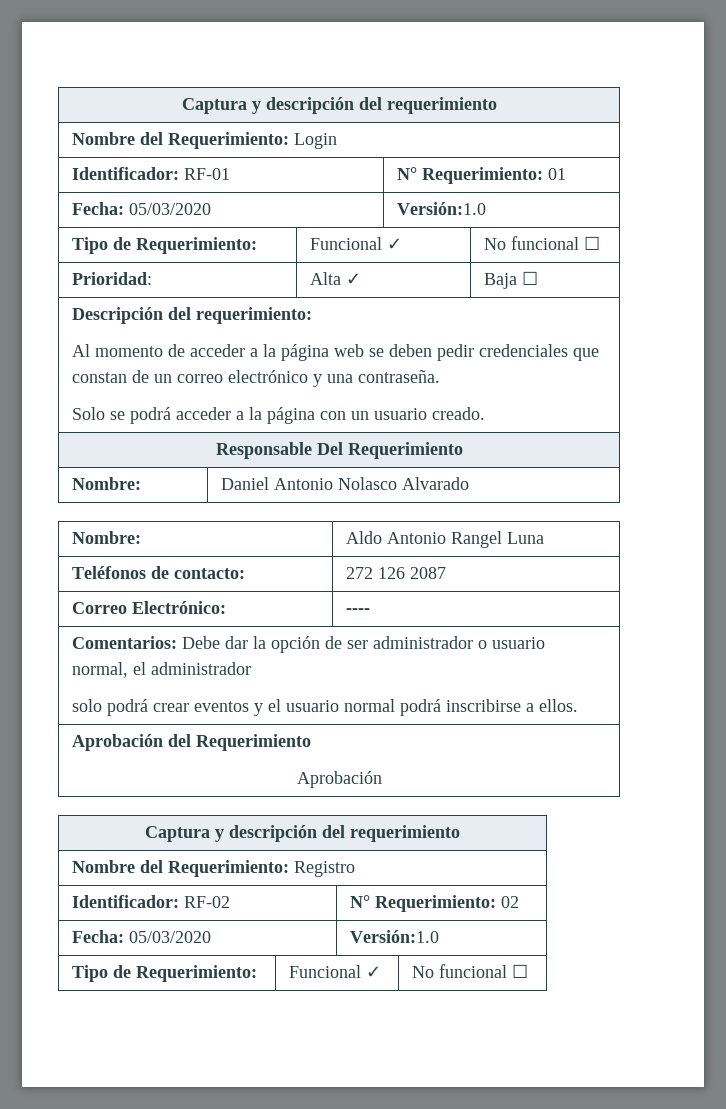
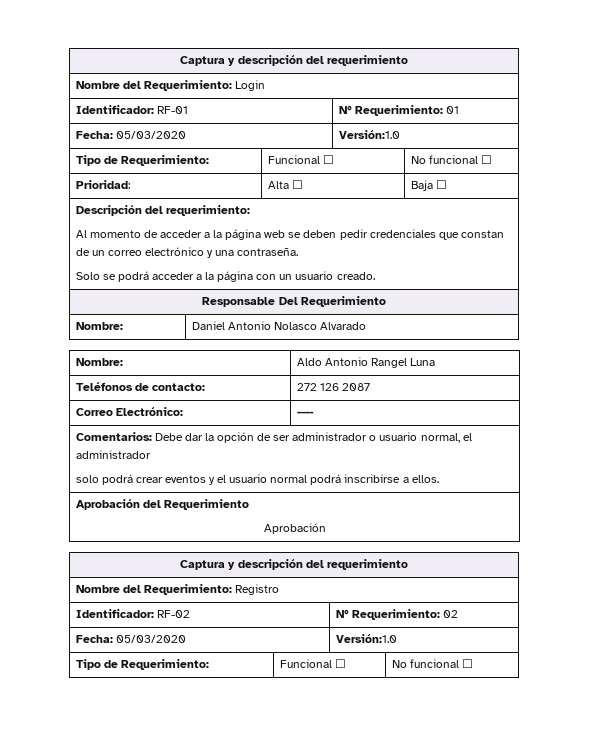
  Identificador: RF-01 | N° Requerimiento: 01
  Fecha: 05/03/2020 | Versión:1.0
- Tipo de Requerimiento: | Funcional ✓ | No funcional ☐
+ Tipo de Requerimiento: | Funcional ☐ | No funcional ☐
- Prioridad: | Alta ✓ | Baja ☐
+ Prioridad: | Alta ☐ | Baja ☐
  Identificador: RF-02 | N° Requerimiento: 02
  Fecha: 05/03/2020 | Versión:1.0
- Tipo de Requerimiento: | Funcional ✓ | No funcional ☐
+ Tipo de Requerimiento: | Funcional ☐ | No funcional ☐

